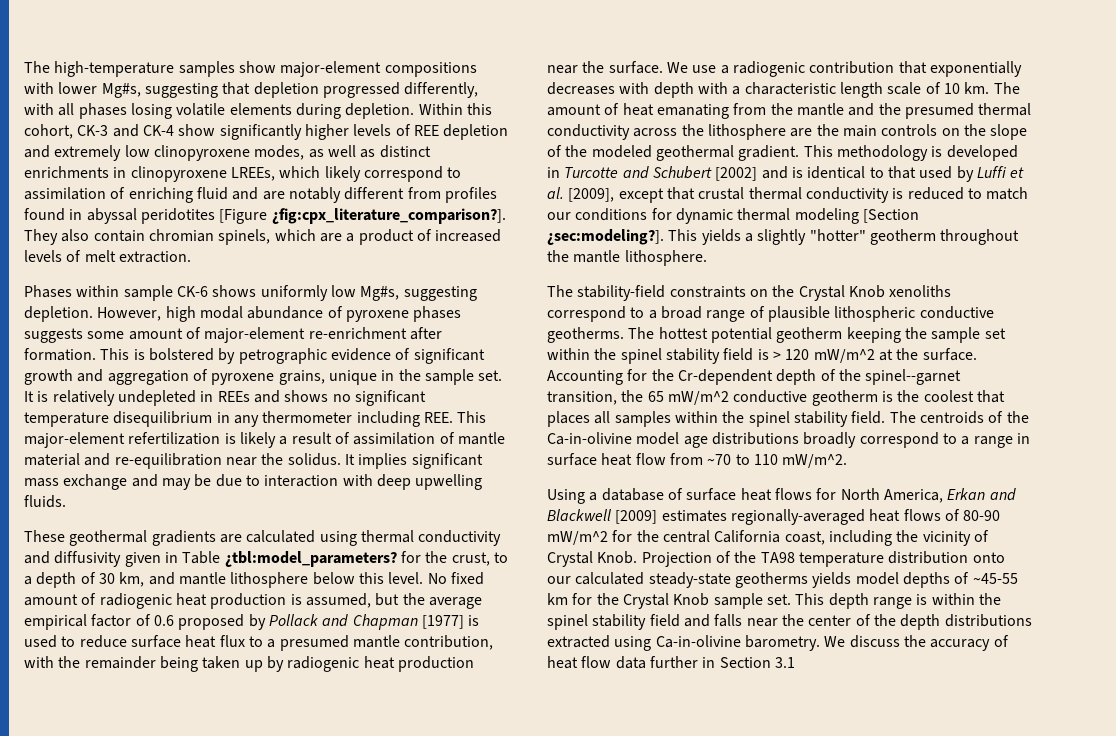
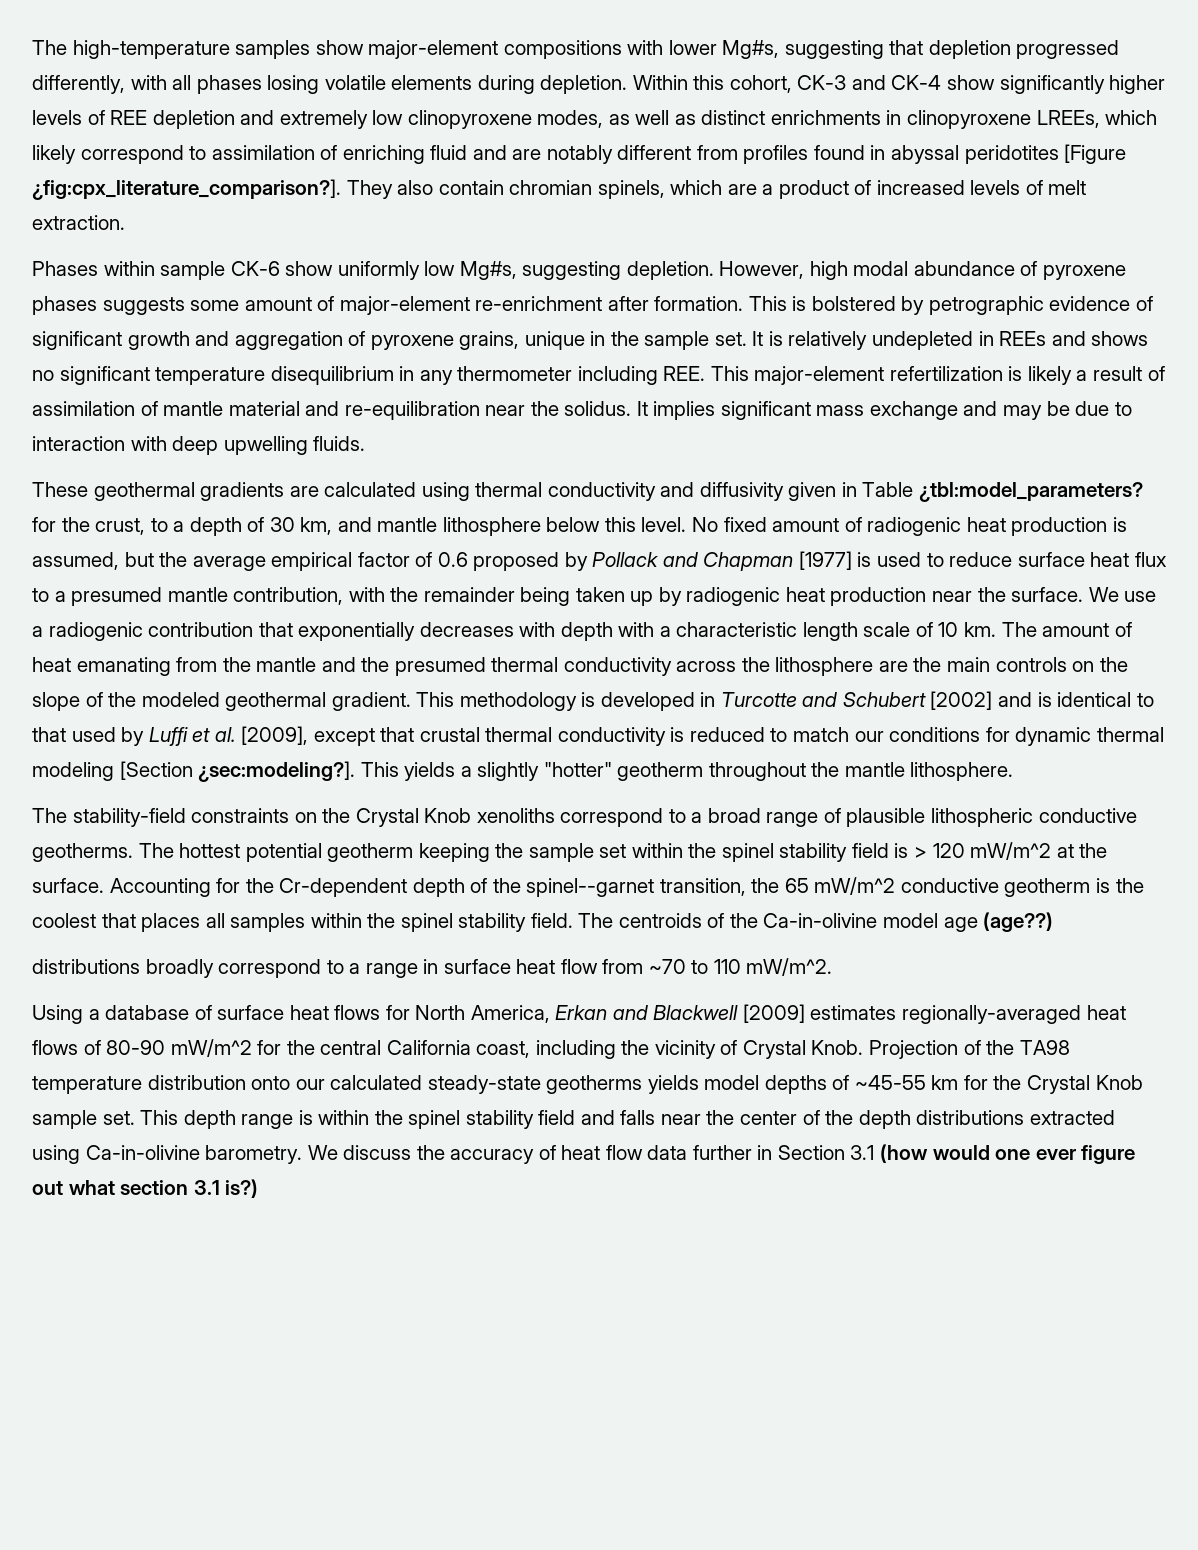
- Phases within sample CK-6 shows uniformly low Mg#s, suggesting depletion.
+ Phases within sample CK-6 show uniformly low Mg#s, suggesting depletion.
- The centroids of the Ca-in-olivine model age distributions broadly correspond to a range in surface heat flow from ~70 to 110 mW/m^2.
+ The centroids of the Ca-in-olivine model age (age??)
+ distributions broadly correspond to a range in surface heat flow from ~70 to 110 mW/m^2.
- We discuss the accuracy of heat flow data further in Section 3.1
+ We discuss the accuracy of heat flow data further in Section 3.1 (how would one ever figure out what section 3.1 is?)

